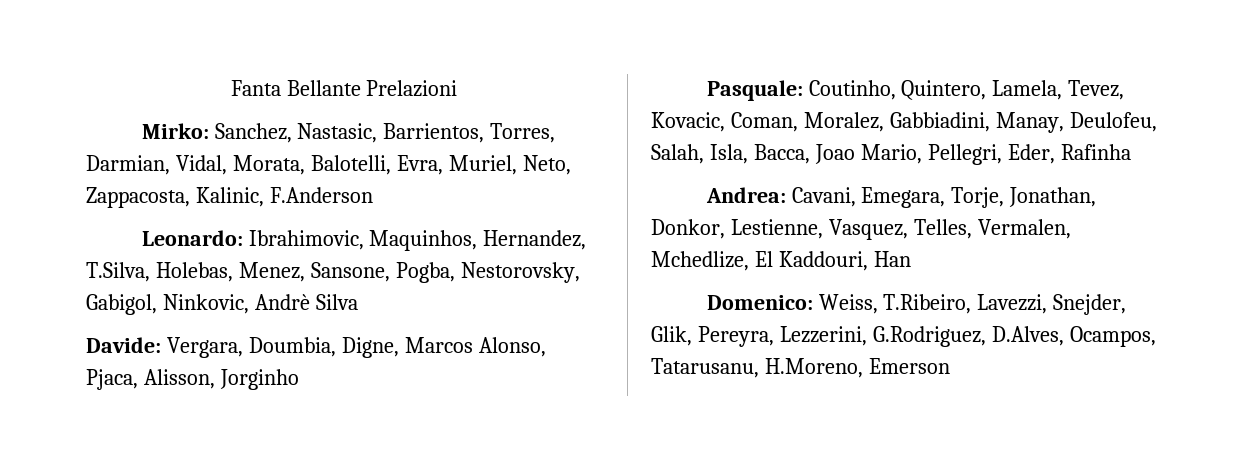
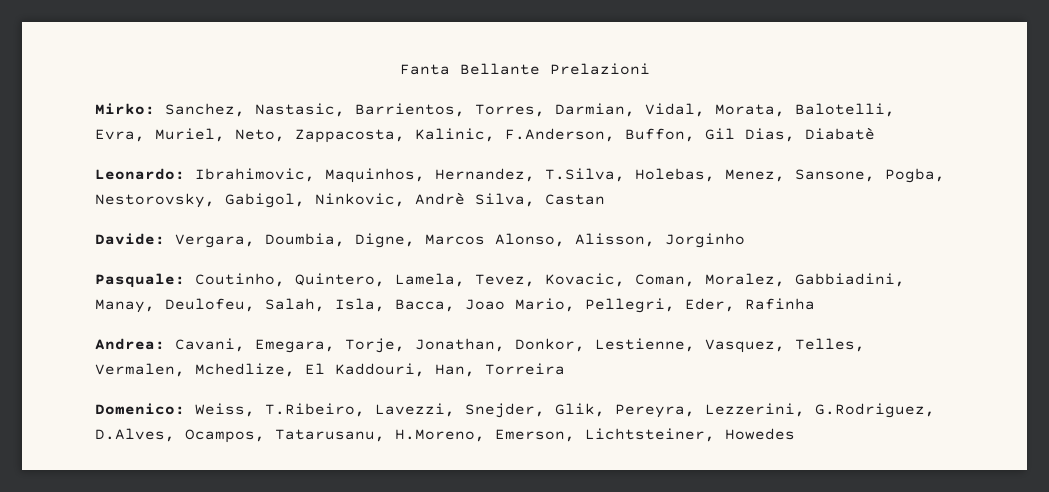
- Mirko: Sanchez, Nastasic, Barrientos, Torres, Darmian, Vidal, Morata, Balotelli, Evra, Muriel, Neto, Zappacosta, Kalinic, F.Anderson
+ Mirko: Sanchez, Nastasic, Barrientos, Torres, Darmian, Vidal, Morata, Balotelli, Evra, Muriel, Neto, Zappacosta, Kalinic, F.Anderson, Buffon, Gil Dias, Diabatè
- Leonardo: Ibrahimovic, Maquinhos, Hernandez, T.Silva, Holebas, Menez, Sansone, Pogba, Nestorovsky, Gabigol, Ninkovic, Andrè Silva
+ Leonardo: Ibrahimovic, Maquinhos, Hernandez, T.Silva, Holebas, Menez, Sansone, Pogba, Nestorovsky, Gabigol, Ninkovic, Andrè Silva, Castan
- Davide: Vergara, Doumbia, Digne, Marcos Alonso, Pjaca, Alisson, Jorginho
+ Davide: Vergara, Doumbia, Digne, Marcos Alonso, Alisson, Jorginho
- Andrea: Cavani, Emegara, Torje, Jonathan, Donkor, Lestienne, Vasquez, Telles, Vermalen, Mchedlize, El Kaddouri, Han
+ Andrea: Cavani, Emegara, Torje, Jonathan, Donkor, Lestienne, Vasquez, Telles, Vermalen, Mchedlize, El Kaddouri, Han, Torreira
- Domenico: Weiss, T.Ribeiro, Lavezzi, Snejder, Glik, Pereyra, Lezzerini, G.Rodriguez, D.Alves, Ocampos, Tatarusanu, H.Moreno, Emerson
+ Domenico: Weiss, T.Ribeiro, Lavezzi, Snejder, Glik, Pereyra, Lezzerini, G.Rodriguez, D.Alves, Ocampos, Tatarusanu, H.Moreno, Emerson, Lichtsteiner, Howedes

